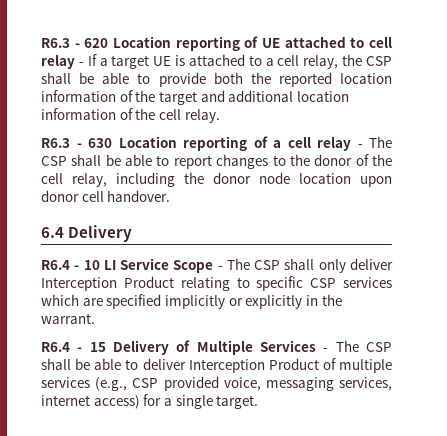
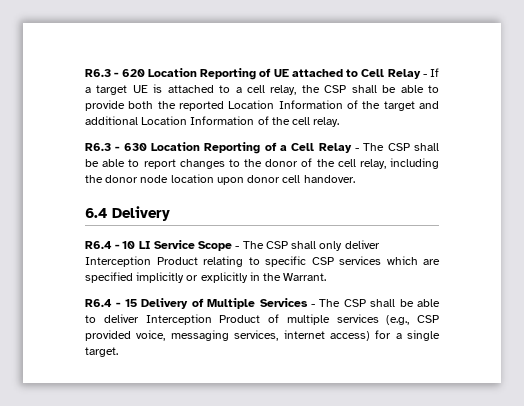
- R6.3 - 620 Location reporting of UE attached to cell relay - If a target UE is attached to a cell relay, the CSP shall be able to provide both the reported location information of the target and additional location information of the cell relay.
+ R6.3 - 620 Location Reporting of UE attached to Cell Relay - If a target UE is attached to a cell relay, the CSP shall be able to provide both the reported Location Information of the target and additional Location Information of the cell relay.
- R6.3 - 630 Location reporting of a cell relay - The CSP shall be able to report changes to the donor of the cell relay, including the donor node location upon donor cell handover.
+ R6.3 - 630 Location Reporting of a Cell Relay - The CSP shall be able to report changes to the donor of the cell relay, including the donor node location upon donor cell handover.
- R6.4 - 10 LI Service Scope - The CSP shall only deliver Interception Product relating to specific CSP services which are specified implicitly or explicitly in the warrant.
+ R6.4 - 10 LI Service Scope - The CSP shall only deliver Interception Product relating to specific CSP services which are specified implicitly or explicitly in the Warrant.

